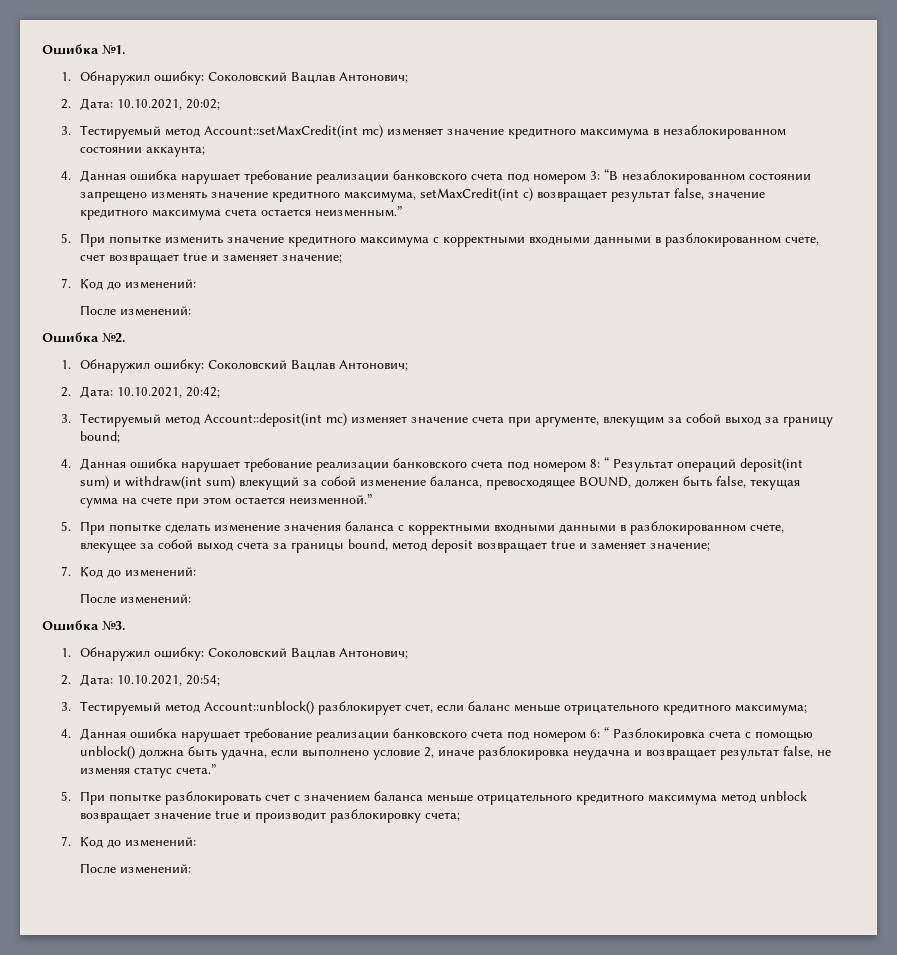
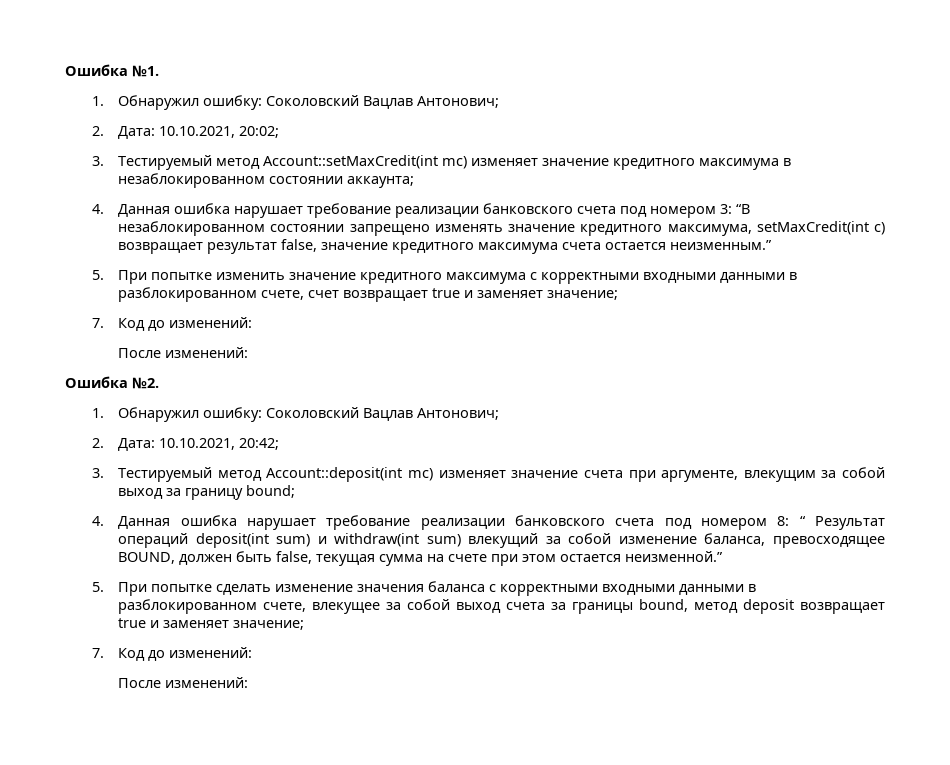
- Ошибка №3.
- 1. Обнаружил ошибку: Соколовский Вацлав Антонович;
- 2. Дата: 10.10.2021, 20:54;
- 3. Тестируемый метод Account::unblock() разблокирует счет, если баланс меньше отрицательного кредитного максимума;
- 4. Данная ошибка нарушает требование реализации банковского счета под номером 6: “ Разблокировка счета с помощью unblock() должна быть удачна, если выполнено условие 2, иначе разблокировка неудачна и возвращает результат false, не изменяя статус счета.”
- 5. При попытке разблокировать счет с значением баланса меньше отрицательного кредитного максимума метод unblock возвращает значение true и производит разблокировку счета;
- 7. Код до изменений:
- После изменений:

